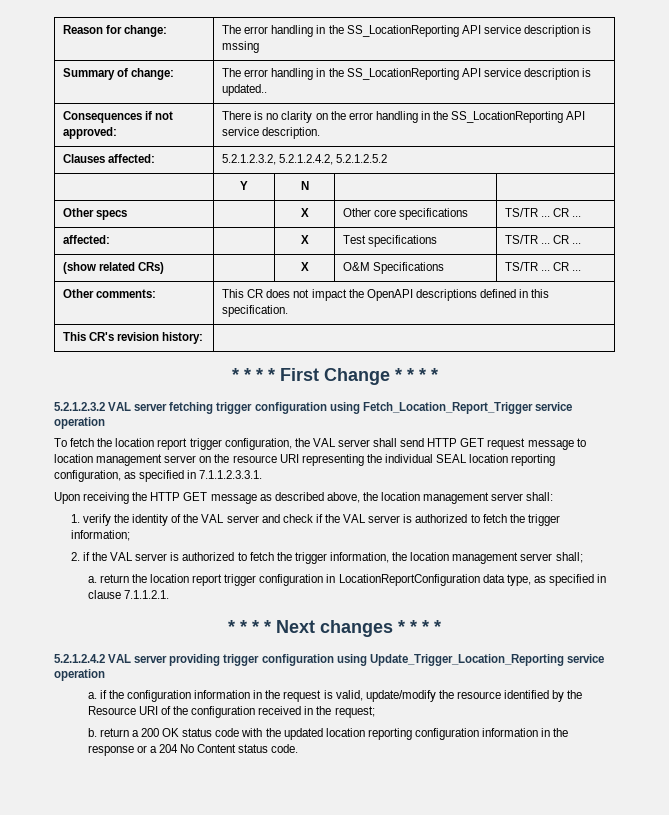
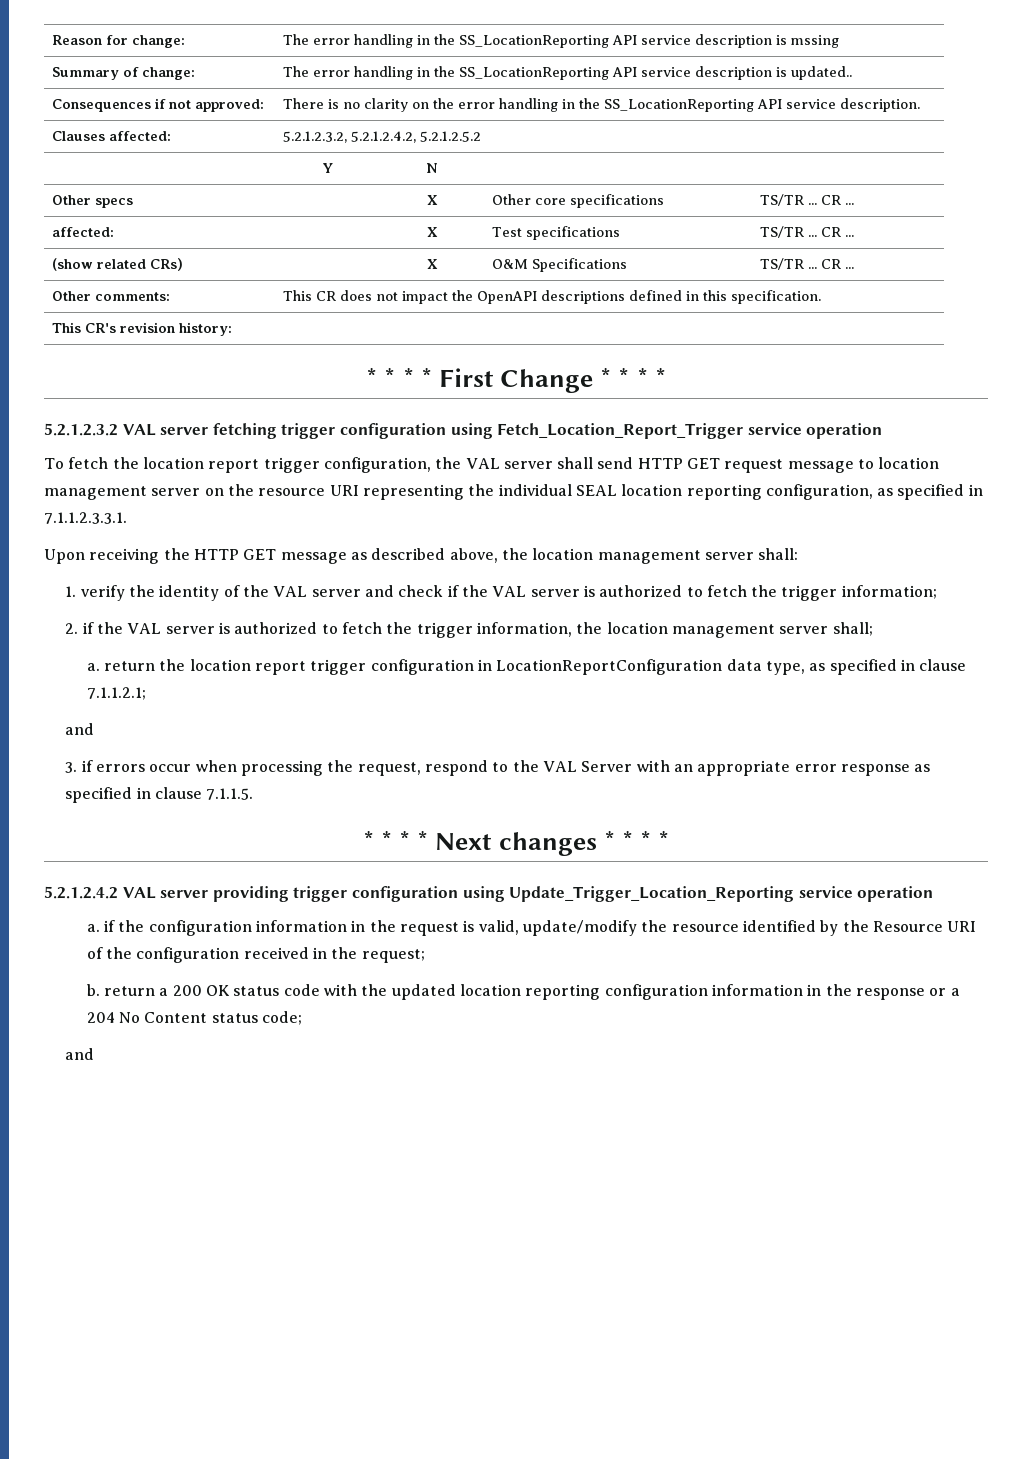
- a. return the location report trigger configuration in LocationReportConfiguration data type, as specified in clause 7.1.1.2.1.
+ a. return the location report trigger configuration in LocationReportConfiguration data type, as specified in clause 7.1.1.2.1;
+ and
+ 3. if errors occur when processing the request, respond to the VAL Server with an appropriate error response as specified in clause 7.1.1.5.
- b. return a 200 OK status code with the updated location reporting configuration information in the response or a 204 No Content status code.
+ b. return a 200 OK status code with the updated location reporting configuration information in the response or a 204 No Content status code;
+ and

